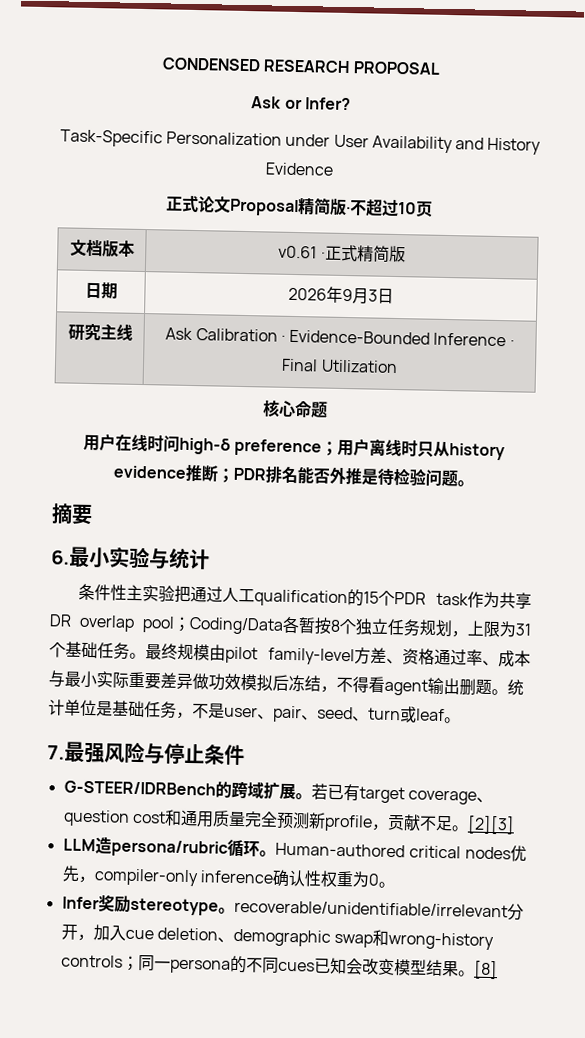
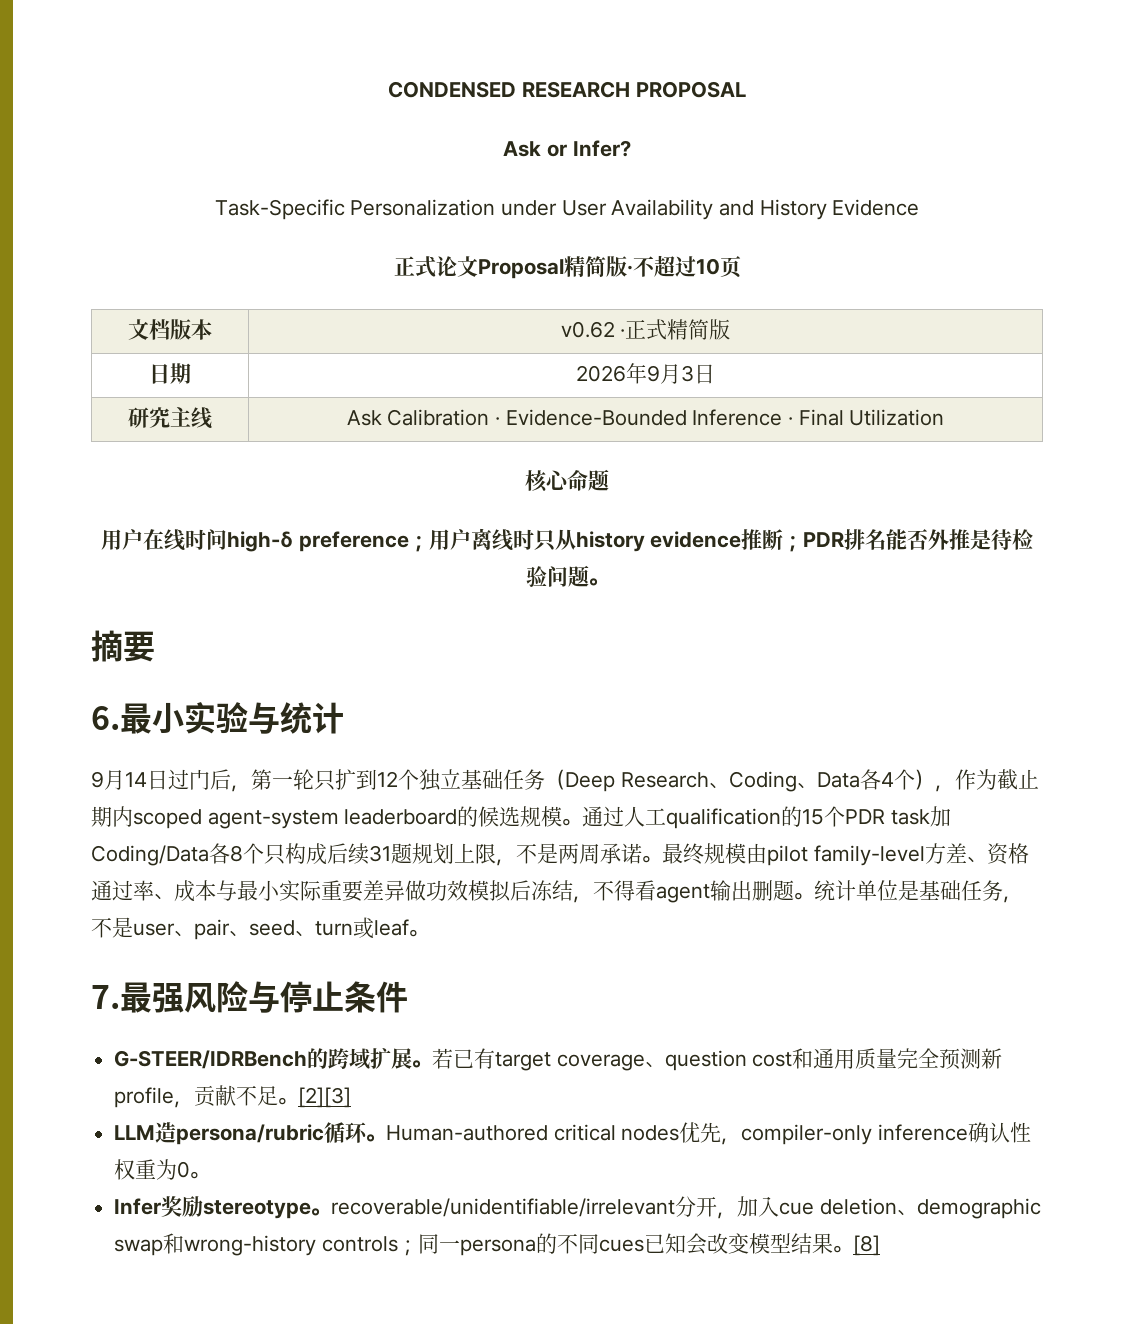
- 文档版本 | v0.61 ·正式精简版
+ 文档版本 | v0.62 ·正式精简版
- 条件性主实验把通过人工qualification的15个PDR task作为共享DR overlap pool；Coding/Data各暂按8个独立任务规划，上限为31个基础任务。
+ 9月14日过门后，第一轮只扩到12个独立基础任务（Deep Research、Coding、Data各4个），作为截止期内scoped agent-system leaderboard的候选规模。通过人工qualification的15个PDR task加Coding/Data各8个只构成后续31题规划上限，不是两周承诺。

